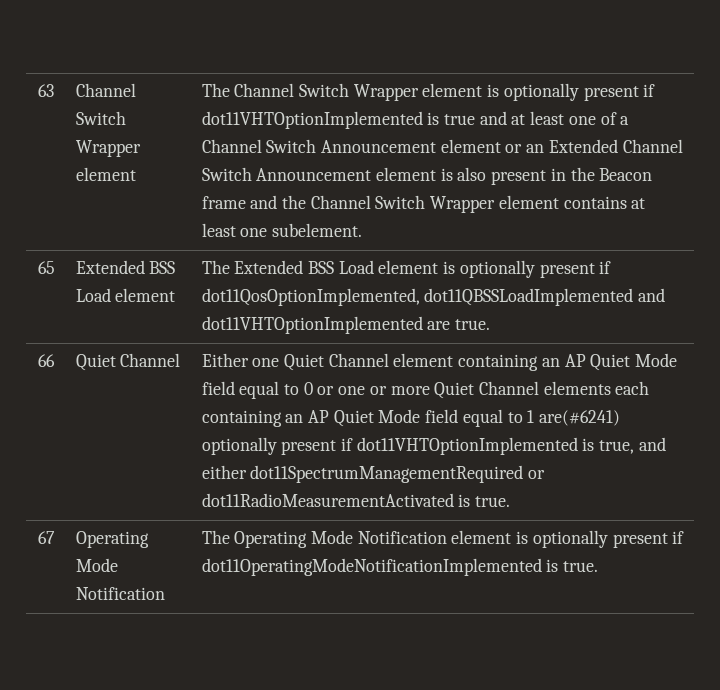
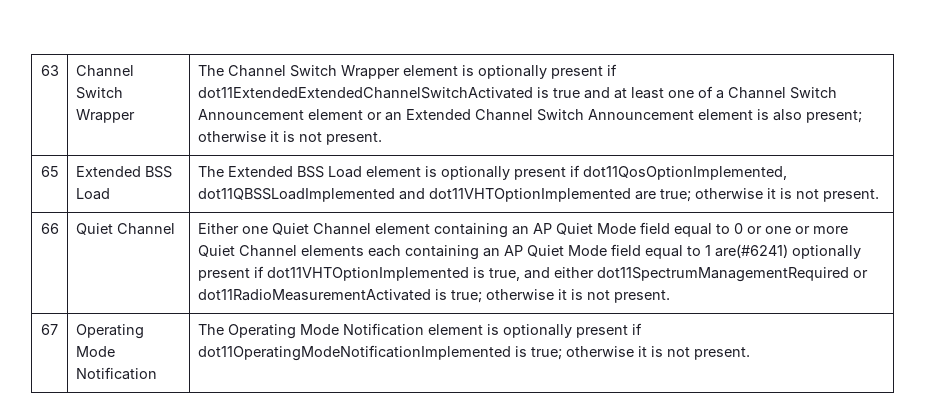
- 63 | Channel Switch Wrapper element
+ 63 | Channel Switch Wrapper
- The Channel Switch Wrapper element is optionally present if dot11VHTOptionImplemented is true and at least one of a Channel Switch Announcement element or an Extended Channel Switch Announcement element is also present in the Beacon frame and the Channel Switch Wrapper element contains at least one subelement.
+ The Channel Switch Wrapper element is optionally present if dot11ExtendedExtendedChannelSwitchActivated is true and at least one of a Channel Switch Announcement element or an Extended Channel Switch Announcement element is also present; otherwise it is not present.
- 65 | Extended BSS Load element | The Extended BSS Load element is optionally present if dot11QosOptionImplemented, dot11QBSSLoadImplemented and dot11VHTOptionImplemented are true.
+ 65 | Extended BSS Load | The Extended BSS Load element is optionally present if dot11QosOptionImplemented, dot11QBSSLoadImplemented and dot11VHTOptionImplemented are true; otherwise it is not present.
- Either one Quiet Channel element containing an AP Quiet Mode field equal to 0 or one or more Quiet Channel elements each containing an AP Quiet Mode field equal to 1 are(#6241) optionally present if dot11VHTOptionImplemented is true, and either dot11SpectrumManagementRequired or dot11RadioMeasurementActivated is true.
+ Either one Quiet Channel element containing an AP Quiet Mode field equal to 0 or one or more Quiet Channel elements each containing an AP Quiet Mode field equal to 1 are(#6241) optionally present if dot11VHTOptionImplemented is true, and either dot11SpectrumManagementRequired or dot11RadioMeasurementActivated is true; otherwise it is not present.
- 67 | Operating Mode Notification | The Operating Mode Notification element is optionally present if dot11OperatingModeNotificationImplemented is true.
+ 67 | Operating Mode Notification | The Operating Mode Notification element is optionally present if dot11OperatingModeNotificationImplemented is true; otherwise it is not present.

